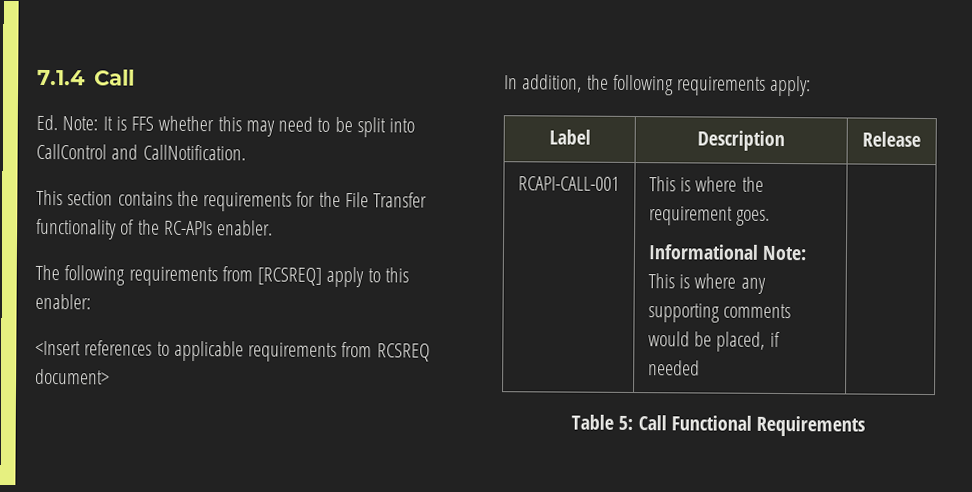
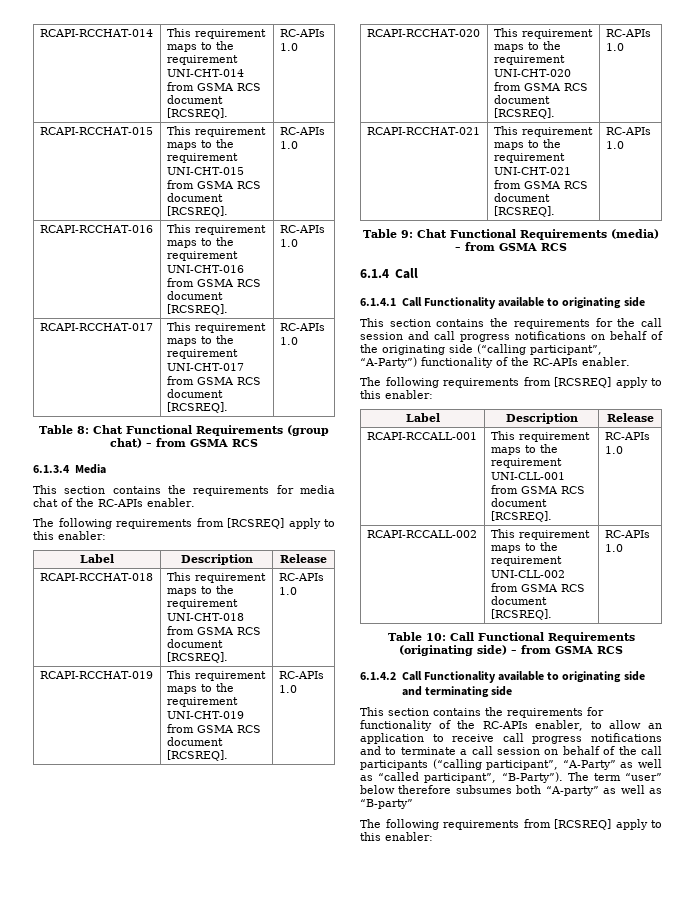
- 7.1.4 Call
- Ed. Note: It is FFS whether this may need to be split into CallControl and CallNotification.
+ RCAPI-RCCHAT-014 | This requirement maps to the requirement UNI-CHT-014 from GSMA RCS document [RCSREQ]. | RC-APIs 1.0
+ RCAPI-RCCHAT-015 | This requirement maps to the requirement UNI-CHT-015 from GSMA RCS document [RCSREQ]. | RC-APIs 1.0
+ RCAPI-RCCHAT-016 | This requirement maps to the requirement UNI-CHT-016 from GSMA RCS document [RCSREQ]. | RC-APIs 1.0
+ RCAPI-RCCHAT-017 | This requirement maps to the requirement UNI-CHT-017 from GSMA RCS document [RCSREQ]. | RC-APIs 1.0
+ Table 8: Chat Functional Requirements (group chat) – from GSMA RCS
+ 6.1.3.4 Media
+ This section contains the requirements for media chat of the RC-APIs enabler.
+ The following requirements from [RCSREQ] apply to this enabler:
+ Label | Description | Release
+ RCAPI-RCCHAT-018 | This requirement maps to the requirement UNI-CHT-018 from GSMA RCS document [RCSREQ]. | RC-APIs 1.0
+ RCAPI-RCCHAT-019 | This requirement maps to the requirement UNI-CHT-019 from GSMA RCS document [RCSREQ]. | RC-APIs 1.0
+ RCAPI-RCCHAT-020 | This requirement maps to the requirement UNI-CHT-020 from GSMA RCS document [RCSREQ]. | RC-APIs 1.0
+ RCAPI-RCCHAT-021 | This requirement maps to the requirement UNI-CHT-021 from GSMA RCS document [RCSREQ]. | RC-APIs 1.0
+ Table 9: Chat Functional Requirements (media) – from GSMA RCS
+ 6.1.4 Call
+ 6.1.4.1 Call Functionality available to originating side
- This section contains the requirements for the File Transfer functionality of the RC-APIs enabler.
+ This section contains the requirements for the call session and call progress notifications on behalf of the originating side (“calling participant”, “A-Party”) functionality of the RC-APIs enabler.
  The following requirements from [RCSREQ] apply to this enabler:
- <Insert references to applicable requirements from RCSREQ document>
- In addition, the following requirements apply:
  Label | Description | Release
- RCAPI-CALL-001 | This is where the requirement goes.
- Informational Note: This is where any supporting comments would be placed, if needed |
- Table 5: Call Functional Requirements
+ RCAPI-RCCALL-001 | This requirement maps to the requirement UNI-CLL-001 from GSMA RCS document [RCSREQ]. | RC-APIs 1.0
+ RCAPI-RCCALL-002 | This requirement maps to the requirement UNI-CLL-002 from GSMA RCS document [RCSREQ]. | RC-APIs 1.0
+ Table 10: Call Functional Requirements (originating side) – from GSMA RCS
+ 6.1.4.2 Call Functionality available to originating side and terminating side
+ This section contains the requirements for functionality of the RC-APIs enabler, to allow an application to receive call progress notifications and to terminate a call session on behalf of the call participants (“calling participant”, “A-Party” as well as “called participant”, “B-Party”). The term “user” below therefore subsumes both “A-party” as well as “B-party”
+ The following requirements from [RCSREQ] apply to this enabler:

